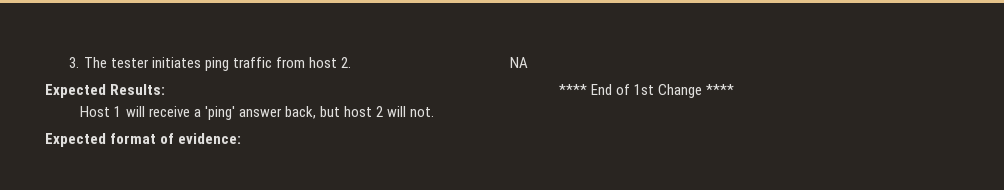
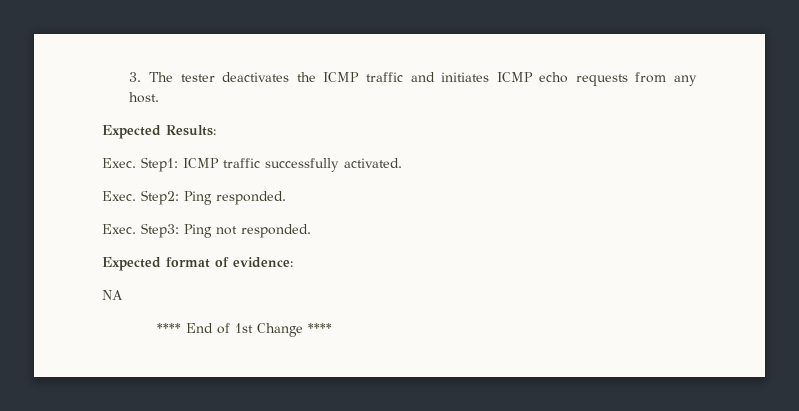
- 3. The tester initiates ping traffic from host 2.
+ 3. The tester deactivates the ICMP traffic and initiates ICMP echo requests from any host.
  Expected Results:
- Host 1 will receive a 'ping' answer back, but host 2 will not.
+ Exec. Step1: ICMP traffic successfully activated.
+ Exec. Step2: Ping responded.
+ Exec. Step3: Ping not responded.

